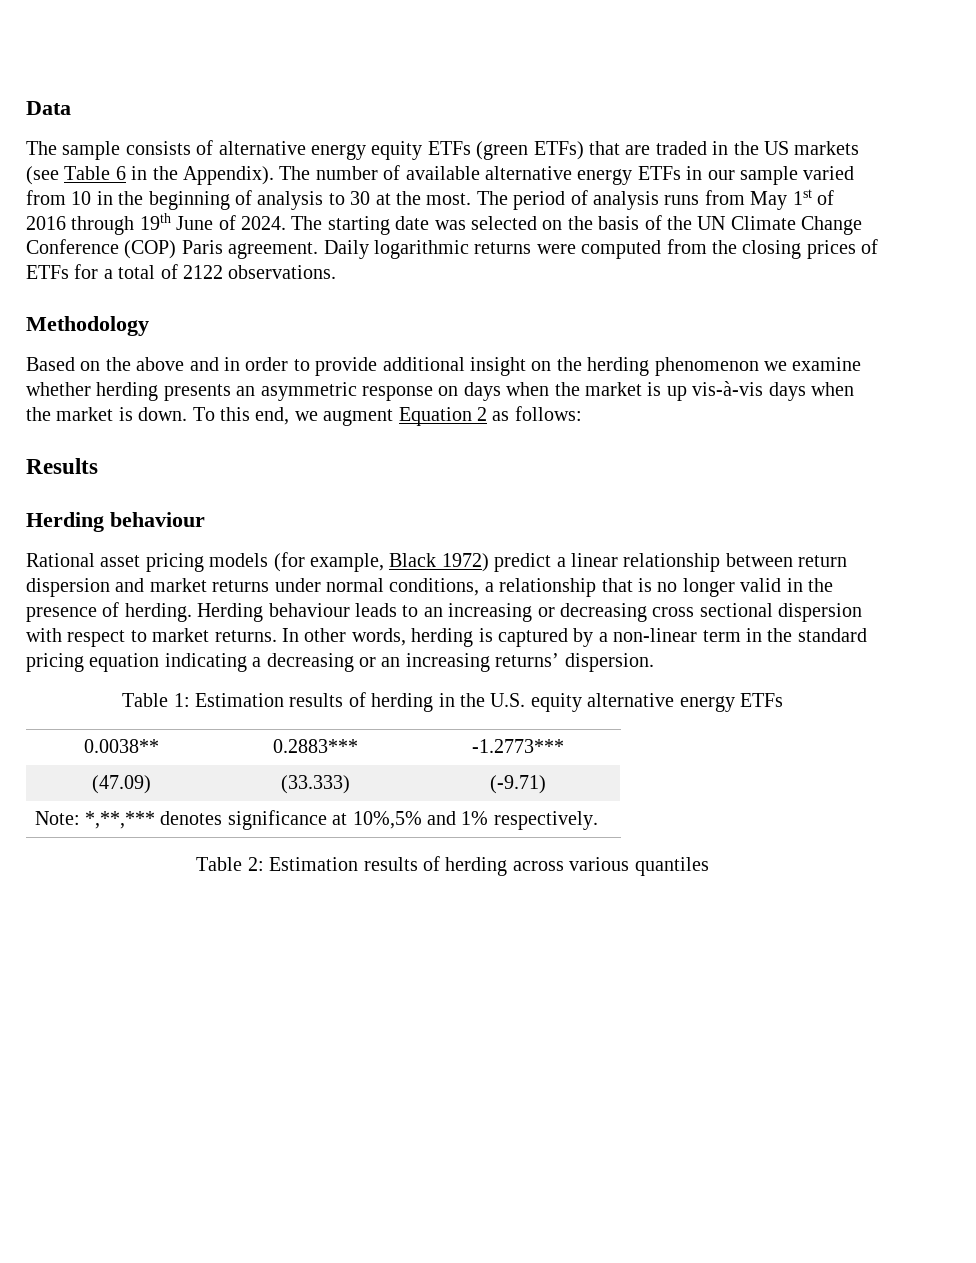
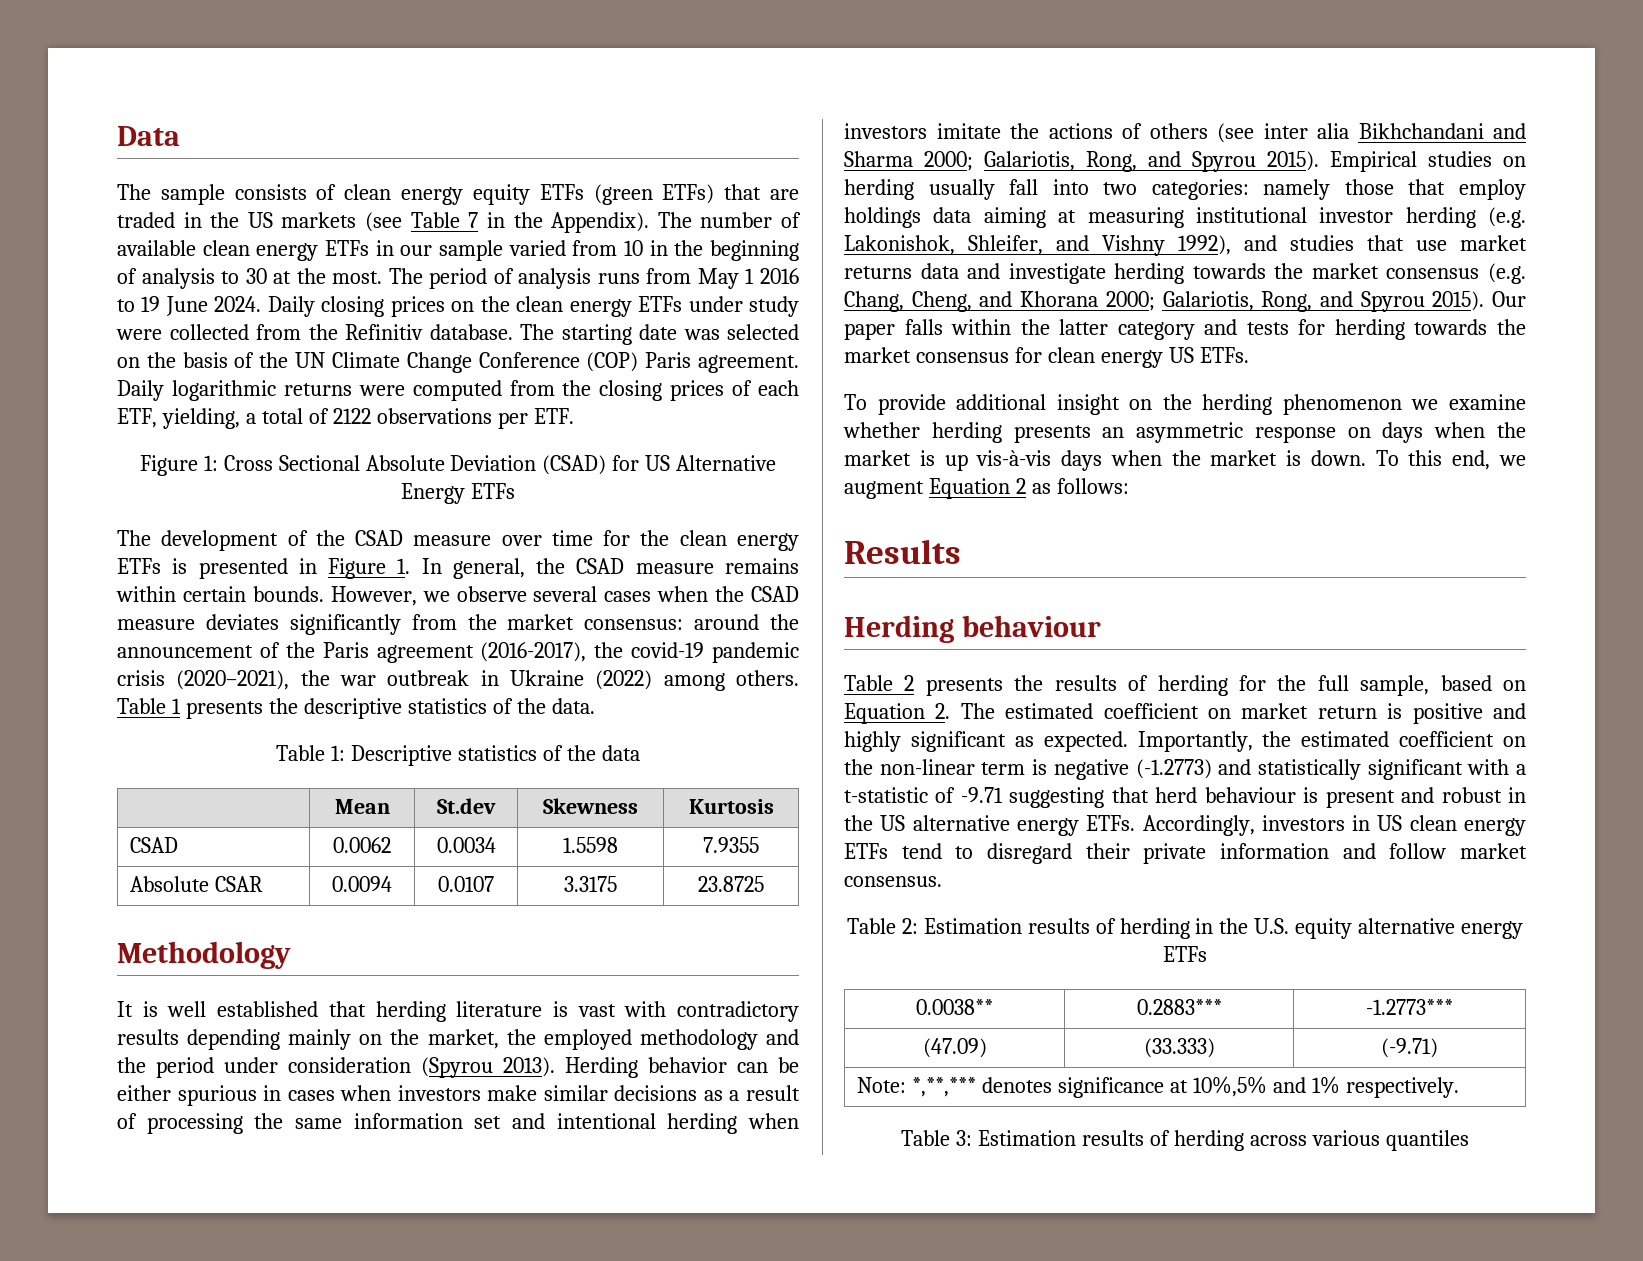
- The sample consists of alternative energy equity ETFs (green ETFs) that are traded in the US markets (see Table 6 in the Appendix).
+ The sample consists of clean energy equity ETFs (green ETFs) that are traded in the US markets (see Table 7 in the Appendix).
- The number of available alternative energy ETFs in our sample varied from 10 in the beginning of analysis to 30 at the most.
+ The number of available clean energy ETFs in our sample varied from 10 in the beginning of analysis to 30 at the most.
- The period of analysis runs from May 1st of 2016 through 19th June of 2024.
+ The period of analysis runs from May 1 2016 to 19 June 2024. Daily closing prices on the clean energy ETFs under study were collected from the Refinitiv database.
- Daily logarithmic returns were computed from the closing prices of ETFs for a total of 2122 observations.
+ Daily logarithmic returns were computed from the closing prices of each ETF, yielding, a total of 2122 observations per ETF.
+ Figure 1: Cross Sectional Absolute Deviation (CSAD) for US Alternative Energy ETFs
+ The development of the CSAD measure over time for the clean energy ETFs is presented in Figure 1. In general, the CSAD measure remains within certain bounds. However, we observe several cases when the CSAD measure deviates significantly from the market consensus: around the announcement of the Paris agreement (2016-2017), the covid-19 pandemic crisis (2020–2021), the war outbreak in Ukraine (2022) among others. Table 1 presents the descriptive statistics of the data.
+ Table 1: Descriptive statistics of the data
+ | Mean | St.dev | Skewness | Kurtosis
+ CSAD | 0.0062 | 0.0034 | 1.5598 | 7.9355
+ Absolute CSAR | 0.0094 | 0.0107 | 3.3175 | 23.8725
  Methodology
- Based on the above and in order to provide additional insight on the herding phenomenon we examine whether herding presents an asymmetric response on days when the market is up vis-à-vis days when the market is down.
+ It is well established that herding literature is vast with contradictory results depending mainly on the market, the employed methodology and the period under consideration (Spyrou 2013). Herding behavior can be either spurious in cases when investors make similar decisions as a result of processing the same information set and intentional herding when investors imitate the actions of others (see inter alia Bikhchandani and Sharma 2000; Galariotis, Rong, and Spyrou 2015). Empirical studies on herding usually fall into two categories: namely those that employ holdings data aiming at measuring institutional investor herding (e.g. Lakonishok, Shleifer, and Vishny 1992), and studies that use market returns data and investigate herding towards the market consensus (e.g. Chang, Cheng, and Khorana 2000; Galariotis, Rong, and Spyrou 2015). Our paper falls within the latter category and tests for herding towards the market consensus for clean energy US ETFs.
+ To provide additional insight on the herding phenomenon we examine whether herding presents an asymmetric response on days when the market is up vis-à-vis days when the market is down.
- Rational asset pricing models (for example, Black 1972) predict a linear relationship between return dispersion and market returns under normal conditions, a relationship that is no longer valid in the presence of herding. Herding behaviour leads to an increasing or decreasing cross sectional dispersion with respect to market returns. In other words, herding is captured by a non-linear term in the standard pricing equation indicating a decreasing or an increasing returns’ dispersion.
- Table 1: Estimation results of herding in the U.S. equity alternative energy ETFs
+ Table 2 presents the results of herding for the full sample, based on Equation 2. The estimated coefficient on market return is positive and highly significant as expected. Importantly, the estimated coefficient on the non-linear term is negative (-1.2773) and statistically significant with a t-statistic of -9.71 suggesting that herd behaviour is present and robust in the US alternative energy ETFs. Accordingly, investors in US clean energy ETFs tend to disregard their private information and follow market consensus.
+ Table 2: Estimation results of herding in the U.S. equity alternative energy ETFs
- Table 2: Estimation results of herding across various quantiles
+ Table 3: Estimation results of herding across various quantiles

